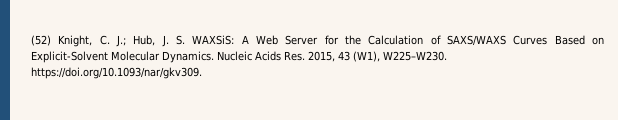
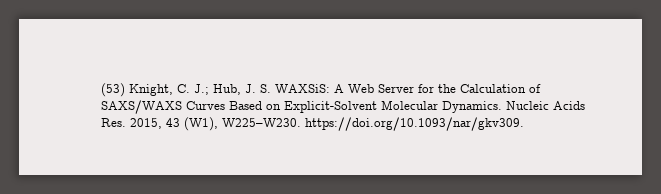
- (52) Knight, C. J.; Hub, J. S. WAXSiS: A Web Server for the Calculation of SAXS/WAXS Curves Based on Explicit-Solvent Molecular Dynamics.
+ (53) Knight, C. J.; Hub, J. S. WAXSiS: A Web Server for the Calculation of SAXS/WAXS Curves Based on Explicit-Solvent Molecular Dynamics.

